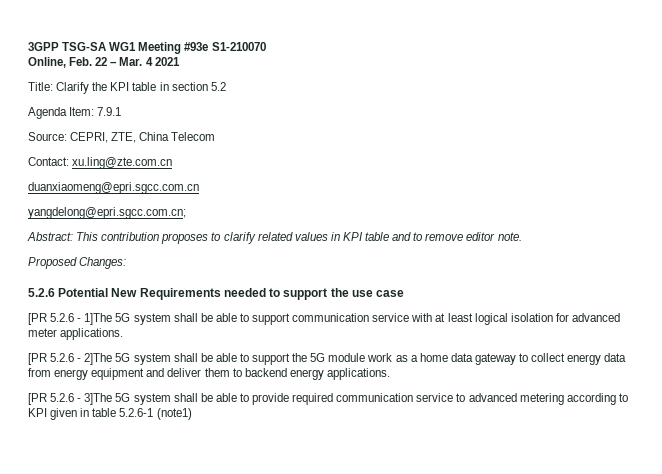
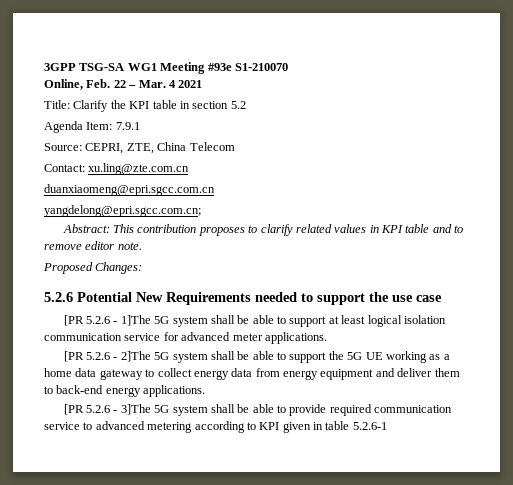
- [PR 5.2.6 - 1]The 5G system shall be able to support communication service with at least logical isolation for advanced meter applications.
+ [PR 5.2.6 - 1]The 5G system shall be able to support at least logical isolation communication service for advanced meter applications.
- [PR 5.2.6 - 2]The 5G system shall be able to support the 5G module work as a home data gateway to collect energy data from energy equipment and deliver them to backend energy applications.
+ [PR 5.2.6 - 2]The 5G system shall be able to support the 5G UE working as a home data gateway to collect energy data from energy equipment and deliver them to back-end energy applications.
- [PR 5.2.6 - 3]The 5G system shall be able to provide required communication service to advanced metering according to KPI given in table 5.2.6-1 (note1)
+ [PR 5.2.6 - 3]The 5G system shall be able to provide required communication service to advanced metering according to KPI given in table 5.2.6-1

